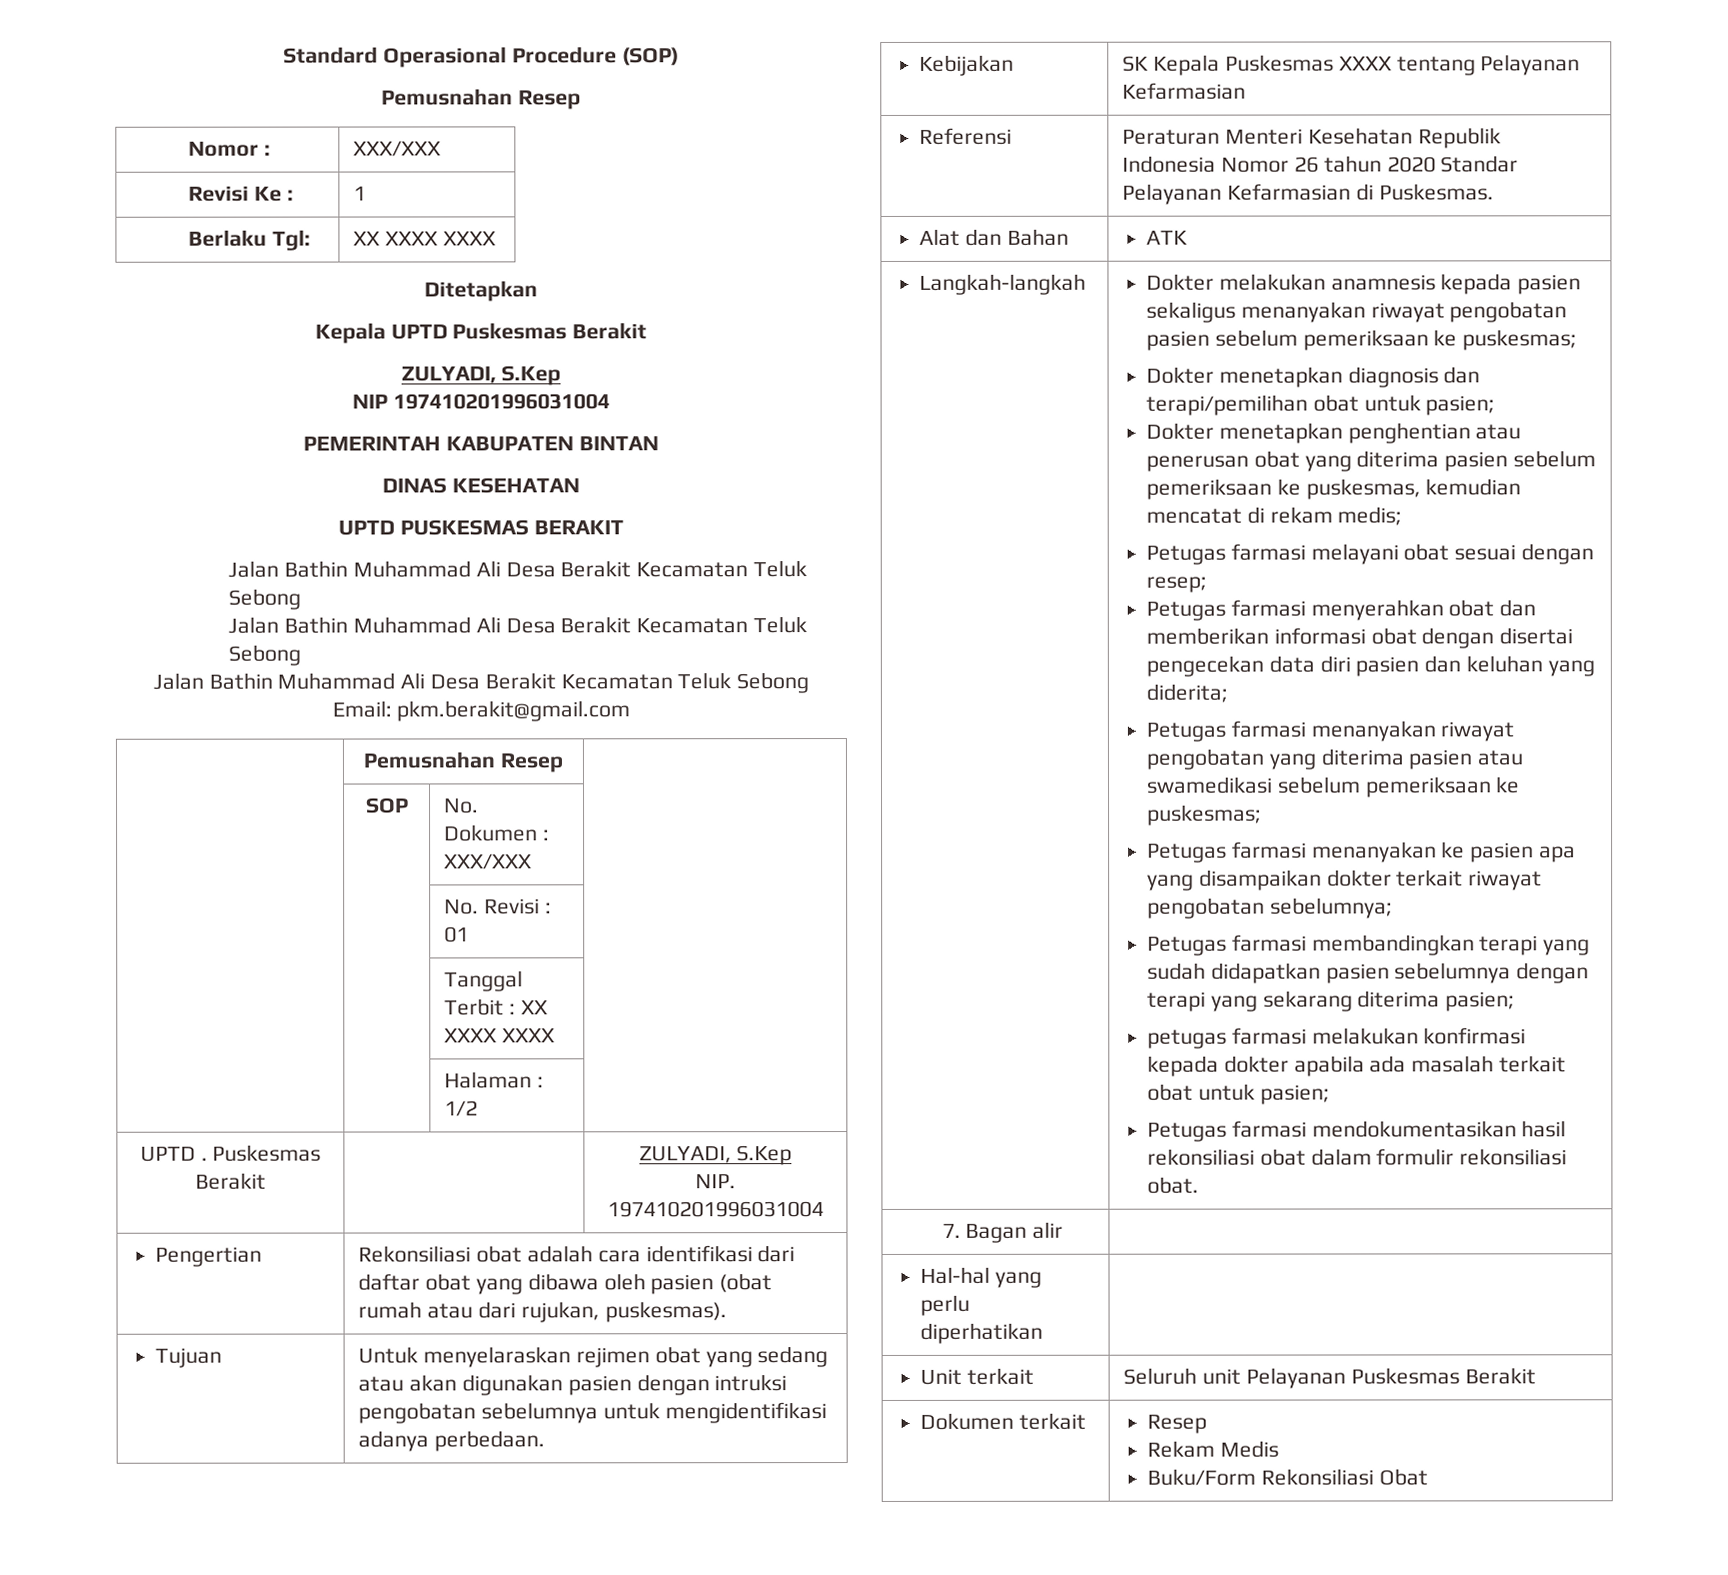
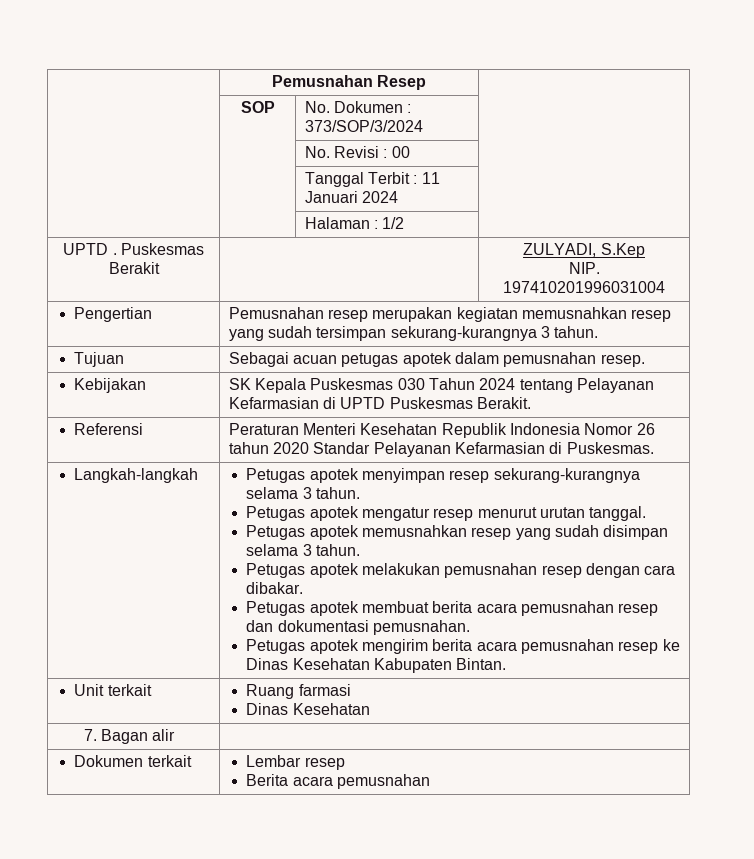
- Standard Operasional Procedure (SOP)
- Pemusnahan Resep
- Nomor : | XXX/XXX
- Revisi Ke : | 1
- Berlaku Tgl: | XX XXXX XXXX
- Ditetapkan
- Kepala UPTD Puskesmas Berakit
- ZULYADI, S.Kep
- NIP 197410201996031004
- PEMERINTAH KABUPATEN BINTAN
- DINAS KESEHATAN
- UPTD PUSKESMAS BERAKIT
- Jalan Bathin Muhammad Ali Desa Berakit Kecamatan Teluk Sebong
- Jalan Bathin Muhammad Ali Desa Berakit Kecamatan Teluk Sebong
- Jalan Bathin Muhammad Ali Desa Berakit Kecamatan Teluk Sebong
- Email: pkm.berakit@gmail.com
- | SOP | No. Dokumen : XXX/XXX |
+ | SOP | No. Dokumen : 373/SOP/3/2024 |
- | | No. Revisi : 01 |
+ | | No. Revisi : 00 |
- | | Tanggal Terbit : XX XXXX XXXX |
+ | | Tanggal Terbit : 11 Januari 2024 |
- Pengertian | Rekonsiliasi obat adalah cara identifikasi dari daftar obat yang dibawa oleh pasien (obat rumah atau dari rujukan, puskesmas).
- Tujuan | Untuk menyelaraskan rejimen obat yang sedang atau akan digunakan pasien dengan intruksi pengobatan sebelumnya untuk mengidentifikasi adanya perbedaan.
+ Pengertian | Pemusnahan resep merupakan kegiatan memusnahkan resep yang sudah tersimpan sekurang-kurangnya 3 tahun.
+ Tujuan | Sebagai acuan petugas apotek dalam pemusnahan resep.
- Kebijakan | SK Kepala Puskesmas XXXX tentang Pelayanan Kefarmasian
+ Kebijakan | SK Kepala Puskesmas 030 Tahun 2024 tentang Pelayanan Kefarmasian di UPTD Puskesmas Berakit.
- Alat dan Bahan | ATK
- Langkah-langkah | Dokter melakukan anamnesis kepada pasien sekaligus menanyakan riwayat pengobatan pasien sebelum pemeriksaan ke puskesmas;
- Dokter menetapkan diagnosis dan terapi/pemilihan obat untuk pasien;
- Dokter menetapkan penghentian atau penerusan obat yang diterima pasien sebelum pemeriksaan ke puskesmas, kemudian mencatat di rekam medis;
- Petugas farmasi melayani obat sesuai dengan resep;
- Petugas farmasi menyerahkan obat dan memberikan informasi obat dengan disertai pengecekan data diri pasien dan keluhan yang diderita;
- Petugas farmasi menanyakan riwayat pengobatan yang diterima pasien atau swamedikasi sebelum pemeriksaan ke puskesmas;
- Petugas farmasi menanyakan ke pasien apa yang disampaikan dokter terkait riwayat pengobatan sebelumnya;
- Petugas farmasi membandingkan terapi yang sudah didapatkan pasien sebelumnya dengan terapi yang sekarang diterima pasien;
- petugas farmasi melakukan konfirmasi kepada dokter apabila ada masalah terkait obat untuk pasien;
- Petugas farmasi mendokumentasikan hasil rekonsiliasi obat dalam formulir rekonsiliasi obat.
+ Langkah-langkah | Petugas apotek menyimpan resep sekurang-kurangnya selama 3 tahun.
+ Petugas apotek mengatur resep menurut urutan tanggal.
+ Petugas apotek memusnahkan resep yang sudah disimpan selama 3 tahun.
+ Petugas apotek melakukan pemusnahan resep dengan cara dibakar.
+ Petugas apotek membuat berita acara pemusnahan resep dan dokumentasi pemusnahan.
+ Petugas apotek mengirim berita acara pemusnahan resep ke Dinas Kesehatan Kabupaten Bintan.
+ Unit terkait | Ruang farmasi
+ Dinas Kesehatan
  7. Bagan alir |
- Hal-hal yang perlu diperhatikan |
- Unit terkait | Seluruh unit Pelayanan Puskesmas Berakit
- Dokumen terkait | Resep
- Rekam Medis
- Buku/Form Rekonsiliasi Obat
+ Dokumen terkait | Lembar resep
+ Berita acara pemusnahan

